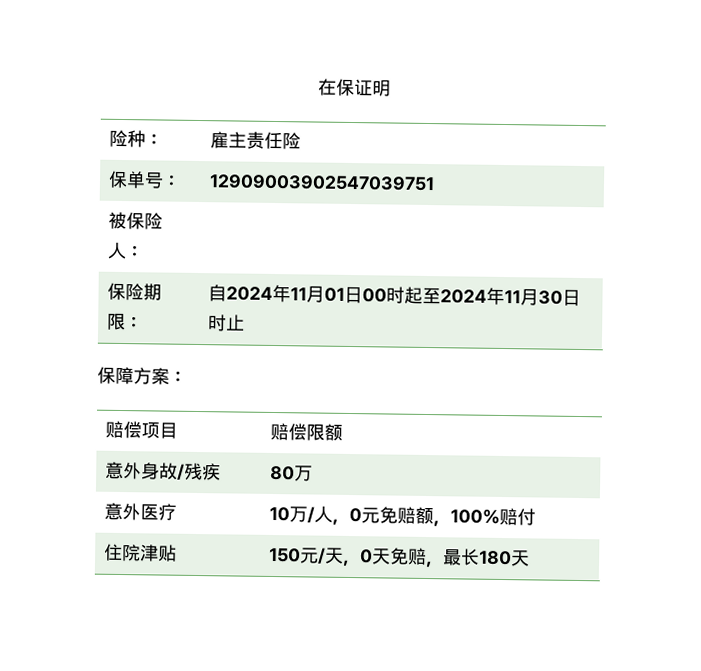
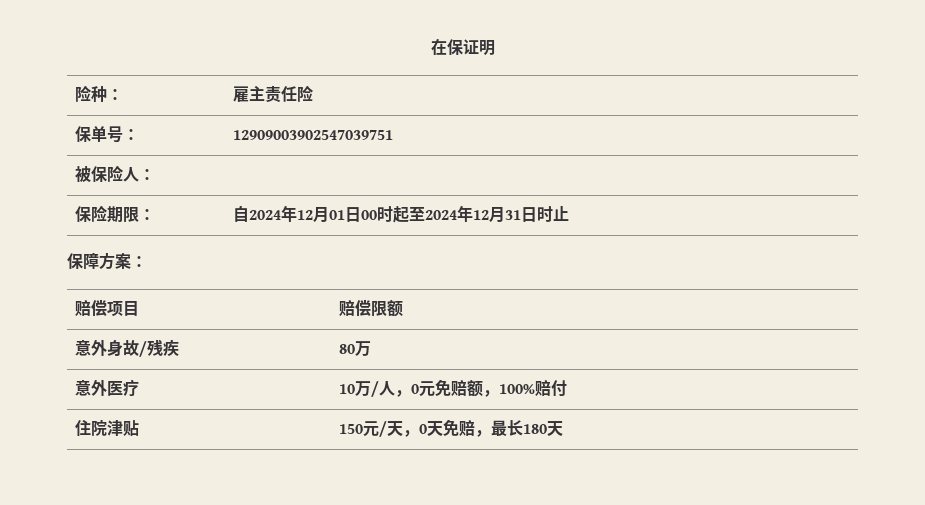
- 保险期限： | 自2024年11月01日00时起至2024年11月30日时止
+ 保险期限： | 自2024年12月01日00时起至2024年12月31日时止

